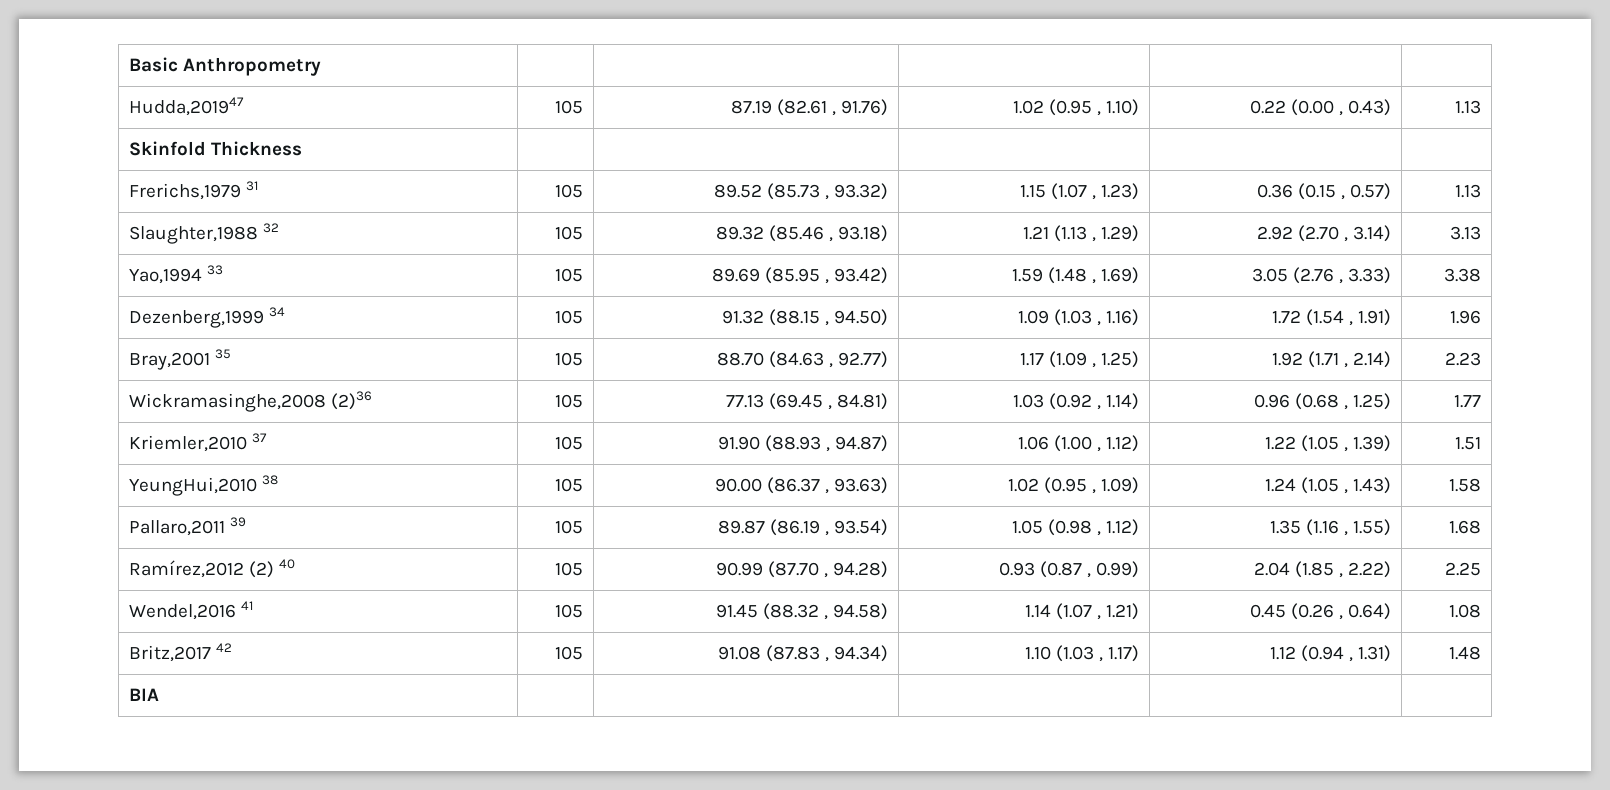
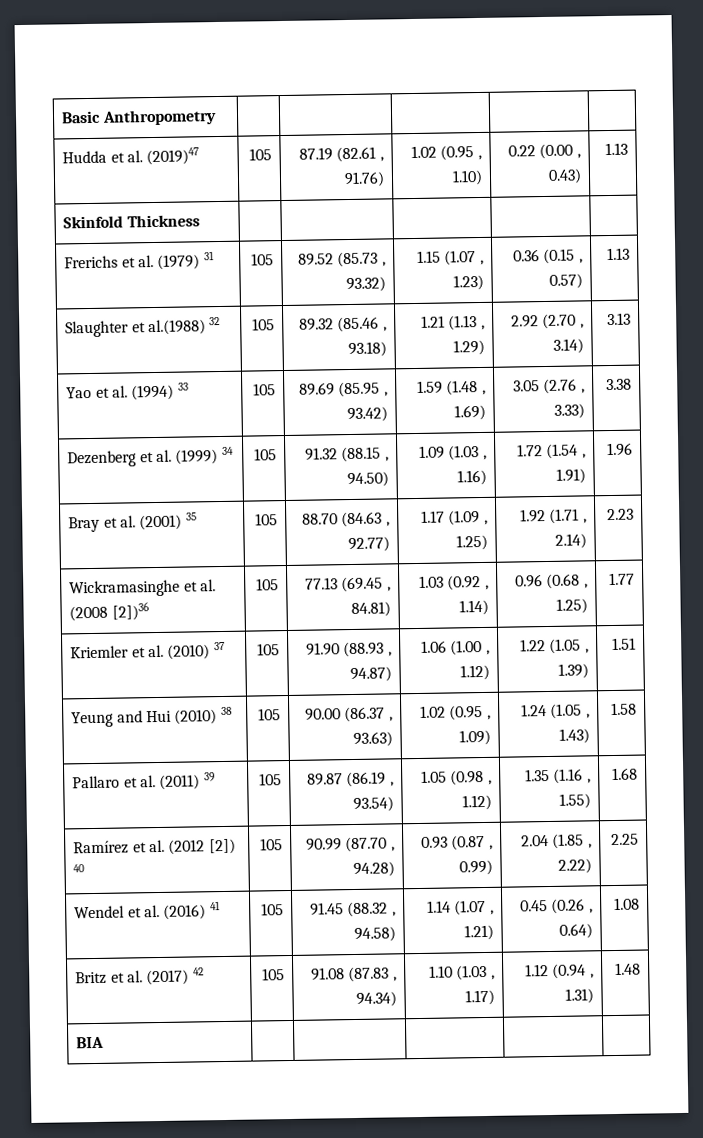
- Hudda,201947 | 105 | 87.19 (82.61 , 91.76) | 1.02 (0.95 , 1.10) | 0.22 (0.00 , 0.43) | 1.13
+ Hudda et al. (2019)47 | 105 | 87.19 (82.61 , 91.76) | 1.02 (0.95 , 1.10) | 0.22 (0.00 , 0.43) | 1.13
- Frerichs,1979 31 | 105 | 89.52 (85.73 , 93.32) | 1.15 (1.07 , 1.23) | 0.36 (0.15 , 0.57) | 1.13
+ Frerichs et al. (1979) 31 | 105 | 89.52 (85.73 , 93.32) | 1.15 (1.07 , 1.23) | 0.36 (0.15 , 0.57) | 1.13
- Slaughter,1988 32 | 105 | 89.32 (85.46 , 93.18) | 1.21 (1.13 , 1.29) | 2.92 (2.70 , 3.14) | 3.13
+ Slaughter et al.(1988) 32 | 105 | 89.32 (85.46 , 93.18) | 1.21 (1.13 , 1.29) | 2.92 (2.70 , 3.14) | 3.13
- Yao,1994 33 | 105 | 89.69 (85.95 , 93.42) | 1.59 (1.48 , 1.69) | 3.05 (2.76 , 3.33) | 3.38
+ Yao et al. (1994) 33 | 105 | 89.69 (85.95 , 93.42) | 1.59 (1.48 , 1.69) | 3.05 (2.76 , 3.33) | 3.38
- Dezenberg,1999 34 | 105 | 91.32 (88.15 , 94.50) | 1.09 (1.03 , 1.16) | 1.72 (1.54 , 1.91) | 1.96
+ Dezenberg et al. (1999) 34 | 105 | 91.32 (88.15 , 94.50) | 1.09 (1.03 , 1.16) | 1.72 (1.54 , 1.91) | 1.96
- Bray,2001 35 | 105 | 88.70 (84.63 , 92.77) | 1.17 (1.09 , 1.25) | 1.92 (1.71 , 2.14) | 2.23
+ Bray et al. (2001) 35 | 105 | 88.70 (84.63 , 92.77) | 1.17 (1.09 , 1.25) | 1.92 (1.71 , 2.14) | 2.23
- Wickramasinghe,2008 (2)36 | 105 | 77.13 (69.45 , 84.81) | 1.03 (0.92 , 1.14) | 0.96 (0.68 , 1.25) | 1.77
+ Wickramasinghe et al. (2008 [2])36 | 105 | 77.13 (69.45 , 84.81) | 1.03 (0.92 , 1.14) | 0.96 (0.68 , 1.25) | 1.77
- Kriemler,2010 37 | 105 | 91.90 (88.93 , 94.87) | 1.06 (1.00 , 1.12) | 1.22 (1.05 , 1.39) | 1.51
+ Kriemler et al. (2010) 37 | 105 | 91.90 (88.93 , 94.87) | 1.06 (1.00 , 1.12) | 1.22 (1.05 , 1.39) | 1.51
- YeungHui,2010 38 | 105 | 90.00 (86.37 , 93.63) | 1.02 (0.95 , 1.09) | 1.24 (1.05 , 1.43) | 1.58
+ Yeung and Hui (2010) 38 | 105 | 90.00 (86.37 , 93.63) | 1.02 (0.95 , 1.09) | 1.24 (1.05 , 1.43) | 1.58
- Pallaro,2011 39 | 105 | 89.87 (86.19 , 93.54) | 1.05 (0.98 , 1.12) | 1.35 (1.16 , 1.55) | 1.68
+ Pallaro et al. (2011) 39 | 105 | 89.87 (86.19 , 93.54) | 1.05 (0.98 , 1.12) | 1.35 (1.16 , 1.55) | 1.68
- Ramírez,2012 (2) 40 | 105 | 90.99 (87.70 , 94.28) | 0.93 (0.87 , 0.99) | 2.04 (1.85 , 2.22) | 2.25
+ Ramírez et al. (2012 [2]) 40 | 105 | 90.99 (87.70 , 94.28) | 0.93 (0.87 , 0.99) | 2.04 (1.85 , 2.22) | 2.25
- Wendel,2016 41 | 105 | 91.45 (88.32 , 94.58) | 1.14 (1.07 , 1.21) | 0.45 (0.26 , 0.64) | 1.08
+ Wendel et al. (2016) 41 | 105 | 91.45 (88.32 , 94.58) | 1.14 (1.07 , 1.21) | 0.45 (0.26 , 0.64) | 1.08
- Britz,2017 42 | 105 | 91.08 (87.83 , 94.34) | 1.10 (1.03 , 1.17) | 1.12 (0.94 , 1.31) | 1.48
+ Britz et al. (2017) 42 | 105 | 91.08 (87.83 , 94.34) | 1.10 (1.03 , 1.17) | 1.12 (0.94 , 1.31) | 1.48

